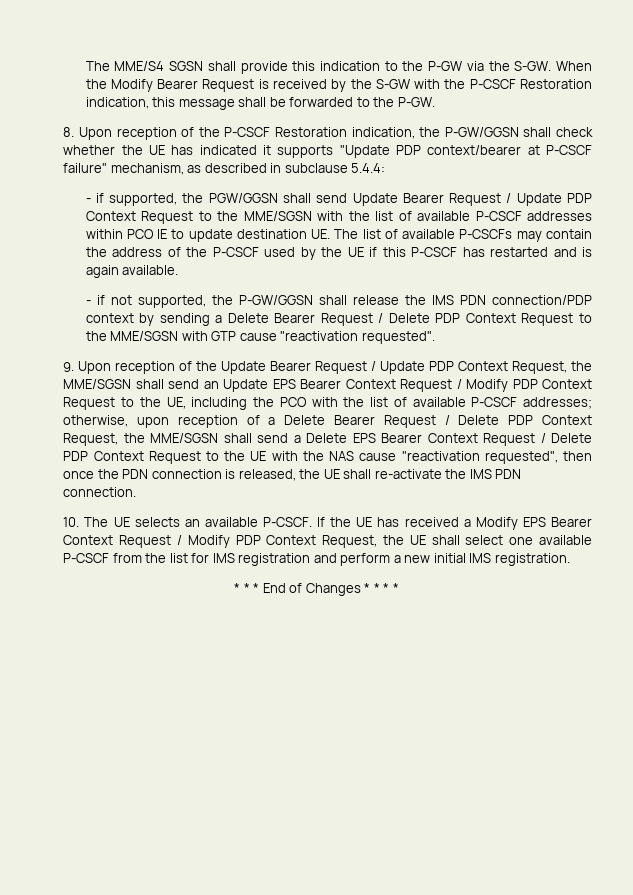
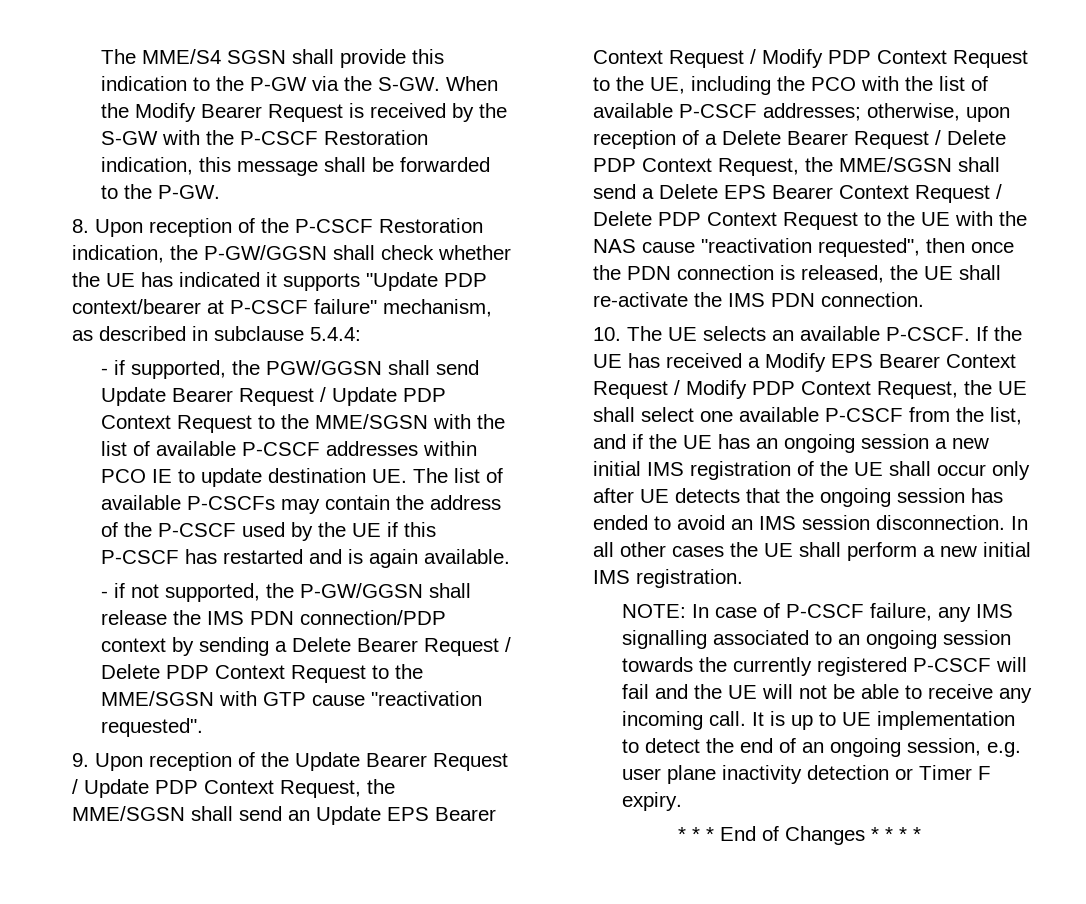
- If the UE has received a Modify EPS Bearer Context Request / Modify PDP Context Request, the UE shall select one available P-CSCF from the list for IMS registration and perform a new initial IMS registration.
+ If the UE has received a Modify EPS Bearer Context Request / Modify PDP Context Request, the UE shall select one available P-CSCF from the list, and if the UE has an ongoing session a new initial IMS registration of the UE shall occur only after UE detects that the ongoing session has ended to avoid an IMS session disconnection. In all other cases the UE shall perform a new initial IMS registration.
+ NOTE: In case of P-CSCF failure, any IMS signalling associated to an ongoing session towards the currently registered P-CSCF will fail and the UE will not be able to receive any incoming call. It is up to UE implementation to detect the end of an ongoing session, e.g. user plane inactivity detection or Timer F expiry.

